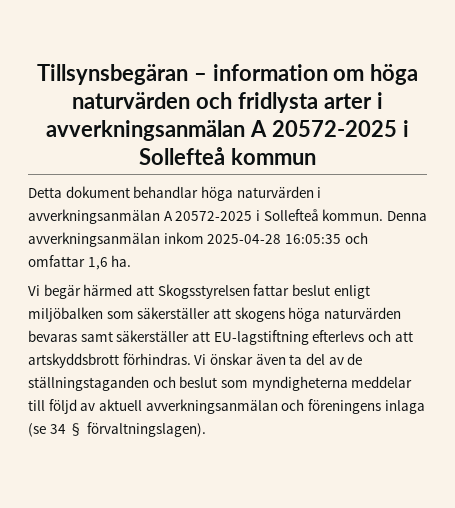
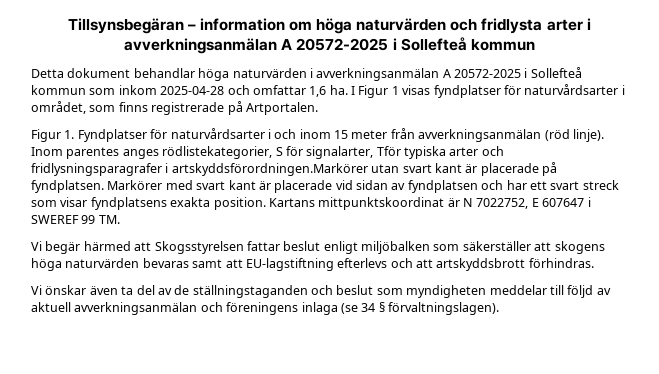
- Detta dokument behandlar höga naturvärden i avverkningsanmälan A 20572-2025 i Sollefteå kommun. Denna avverkningsanmälan inkom 2025-04-28 16:05:35 och omfattar 1,6 ha.
+ Detta dokument behandlar höga naturvärden i avverkningsanmälan A 20572-2025 i Sollefteå kommun som inkom 2025-04-28 och omfattar 1,6 ha. I Figur 1 visas fyndplatser för naturvårdsarter i området, som finns registrerade på Artportalen.
+ Figur 1. Fyndplatser för naturvårdsarter i och inom 15 meter från avverkningsanmälan (röd linje). Inom parentes anges rödlistekategorier, S för signalarter, Tför typiska arter och fridlysningsparagrafer i artskyddsförordningen.Markörer utan svart kant är placerade på fyndplatsen. Markörer med svart kant är placerade vid sidan av fyndplatsen och har ett svart streck som visar fyndplatsens exakta position. Kartans mittpunktskoordinat är N 7022752, E 607647 i SWEREF 99 TM.
- Vi begär härmed att Skogsstyrelsen fattar beslut enligt miljöbalken som säkerställer att skogens höga naturvärden bevaras samt säkerställer att EU-lagstiftning efterlevs och att artskyddsbrott förhindras. Vi önskar även ta del av de ställningstaganden och beslut som myndigheterna meddelar till följd av aktuell avverkningsanmälan och föreningens inlaga (se 34 § förvaltningslagen).
+ Vi begär härmed att Skogsstyrelsen fattar beslut enligt miljöbalken som säkerställer att skogens höga naturvärden bevaras samt att EU-lagstiftning efterlevs och att artskyddsbrott förhindras.
+ Vi önskar även ta del av de ställningstaganden och beslut som myndigheten meddelar till följd av aktuell avverkningsanmälan och föreningens inlaga (se 34 § förvaltningslagen).

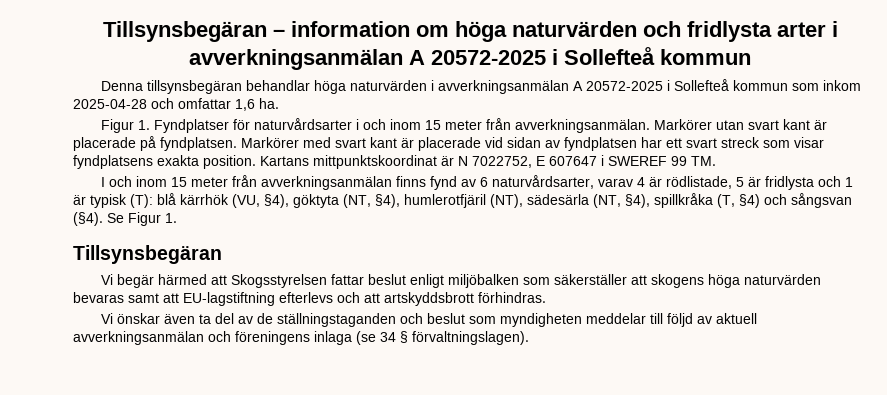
- Detta dokument behandlar höga naturvärden i avverkningsanmälan A 20572-2025 i Sollefteå kommun som inkom 2025-04-28 och omfattar 1,6 ha. I Figur 1 visas fyndplatser för naturvårdsarter i området, som finns registrerade på Artportalen.
+ Denna tillsynsbegäran behandlar höga naturvärden i avverkningsanmälan A 20572-2025 i Sollefteå kommun som inkom 2025-04-28 och omfattar 1,6 ha.
- Figur 1. Fyndplatser för naturvårdsarter i och inom 15 meter från avverkningsanmälan (röd linje). Inom parentes anges rödlistekategorier, S för signalarter, Tför typiska arter och fridlysningsparagrafer i artskyddsförordningen.Markörer utan svart kant är placerade på fyndplatsen.
+ Figur 1. Fyndplatser för naturvårdsarter i och inom 15 meter från avverkningsanmälan. Markörer utan svart kant är placerade på fyndplatsen.
- Markörer med svart kant är placerade vid sidan av fyndplatsen och har ett svart streck som visar fyndplatsens exakta position.
+ Markörer med svart kant är placerade vid sidan av fyndplatsen har ett svart streck som visar fyndplatsens exakta position.
+ I och inom 15 meter från avverkningsanmälan finns fynd av 6 naturvårdsarter, varav 4 är rödlistade, 5 är fridlysta och 1 är typisk (T): blå kärrhök (VU, §4), göktyta (NT, §4), humlerotfjäril (NT), sädesärla (NT, §4), spillkråka (T, §4) och sångsvan (§4). Se Figur 1.
+ Tillsynsbegäran

